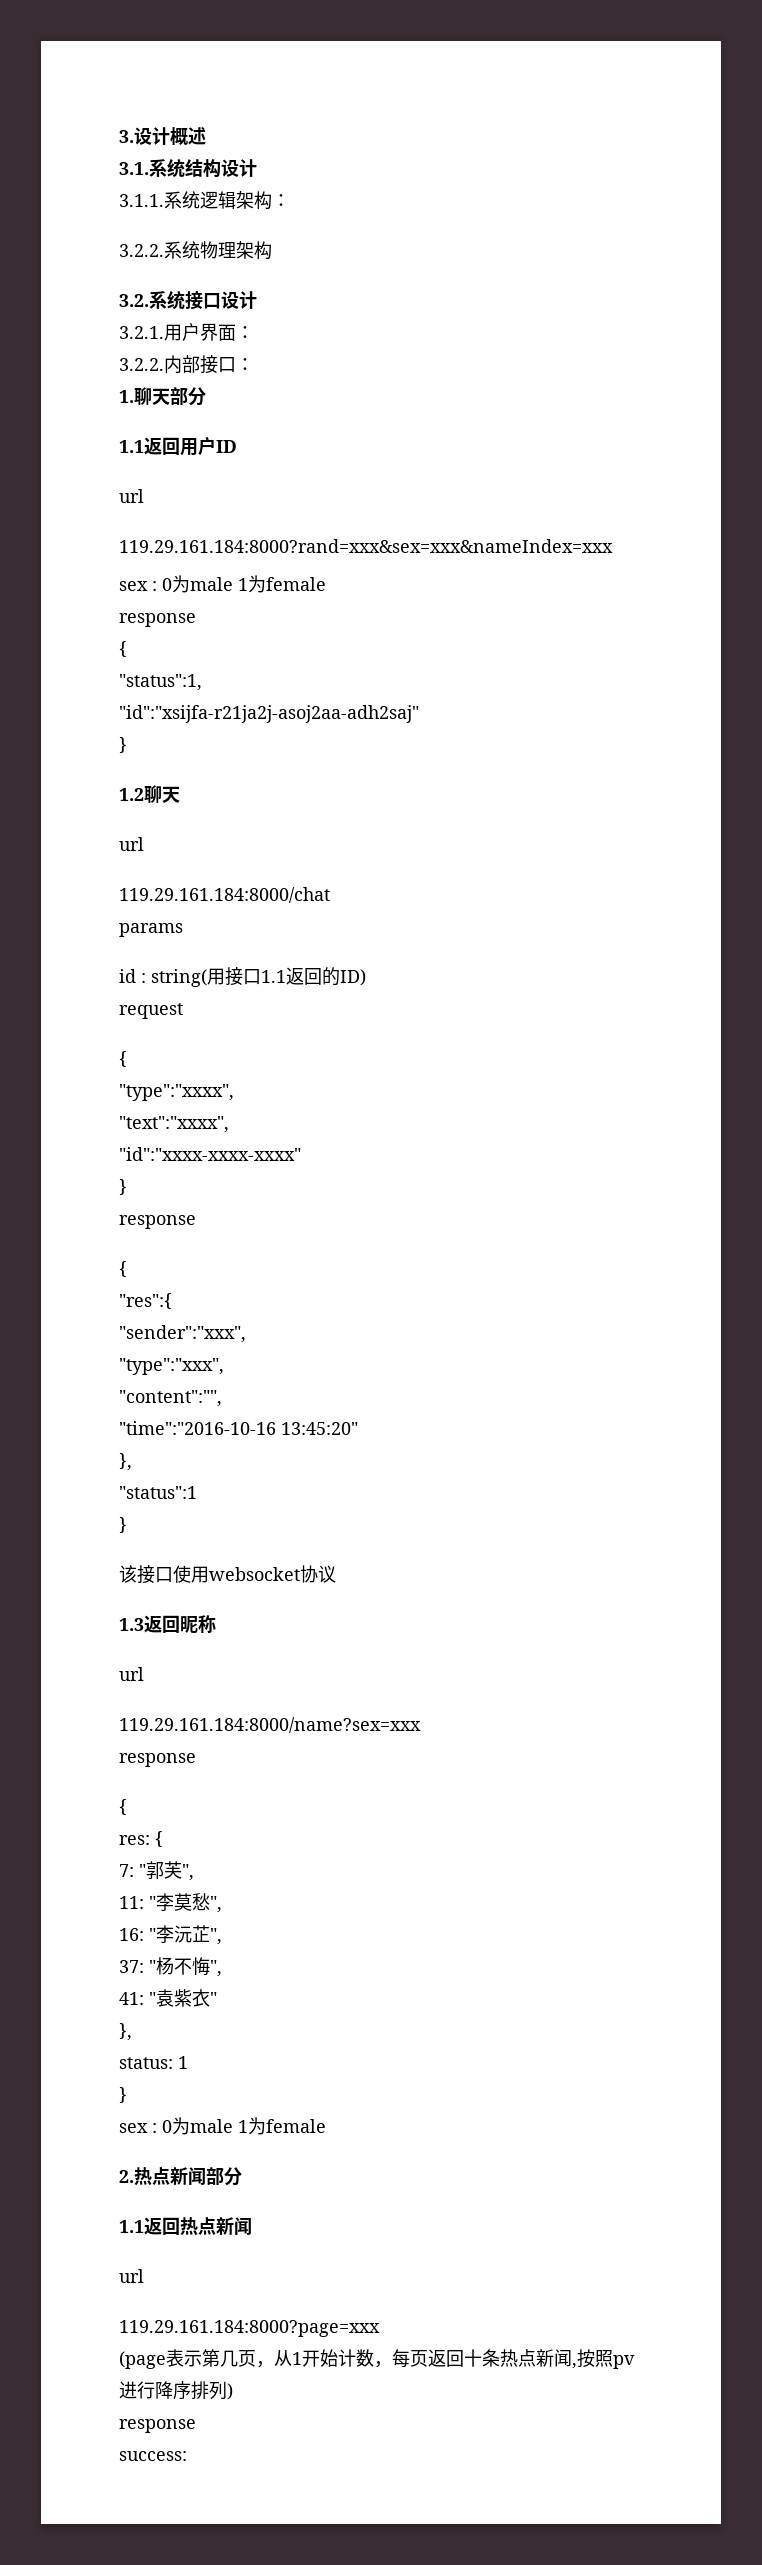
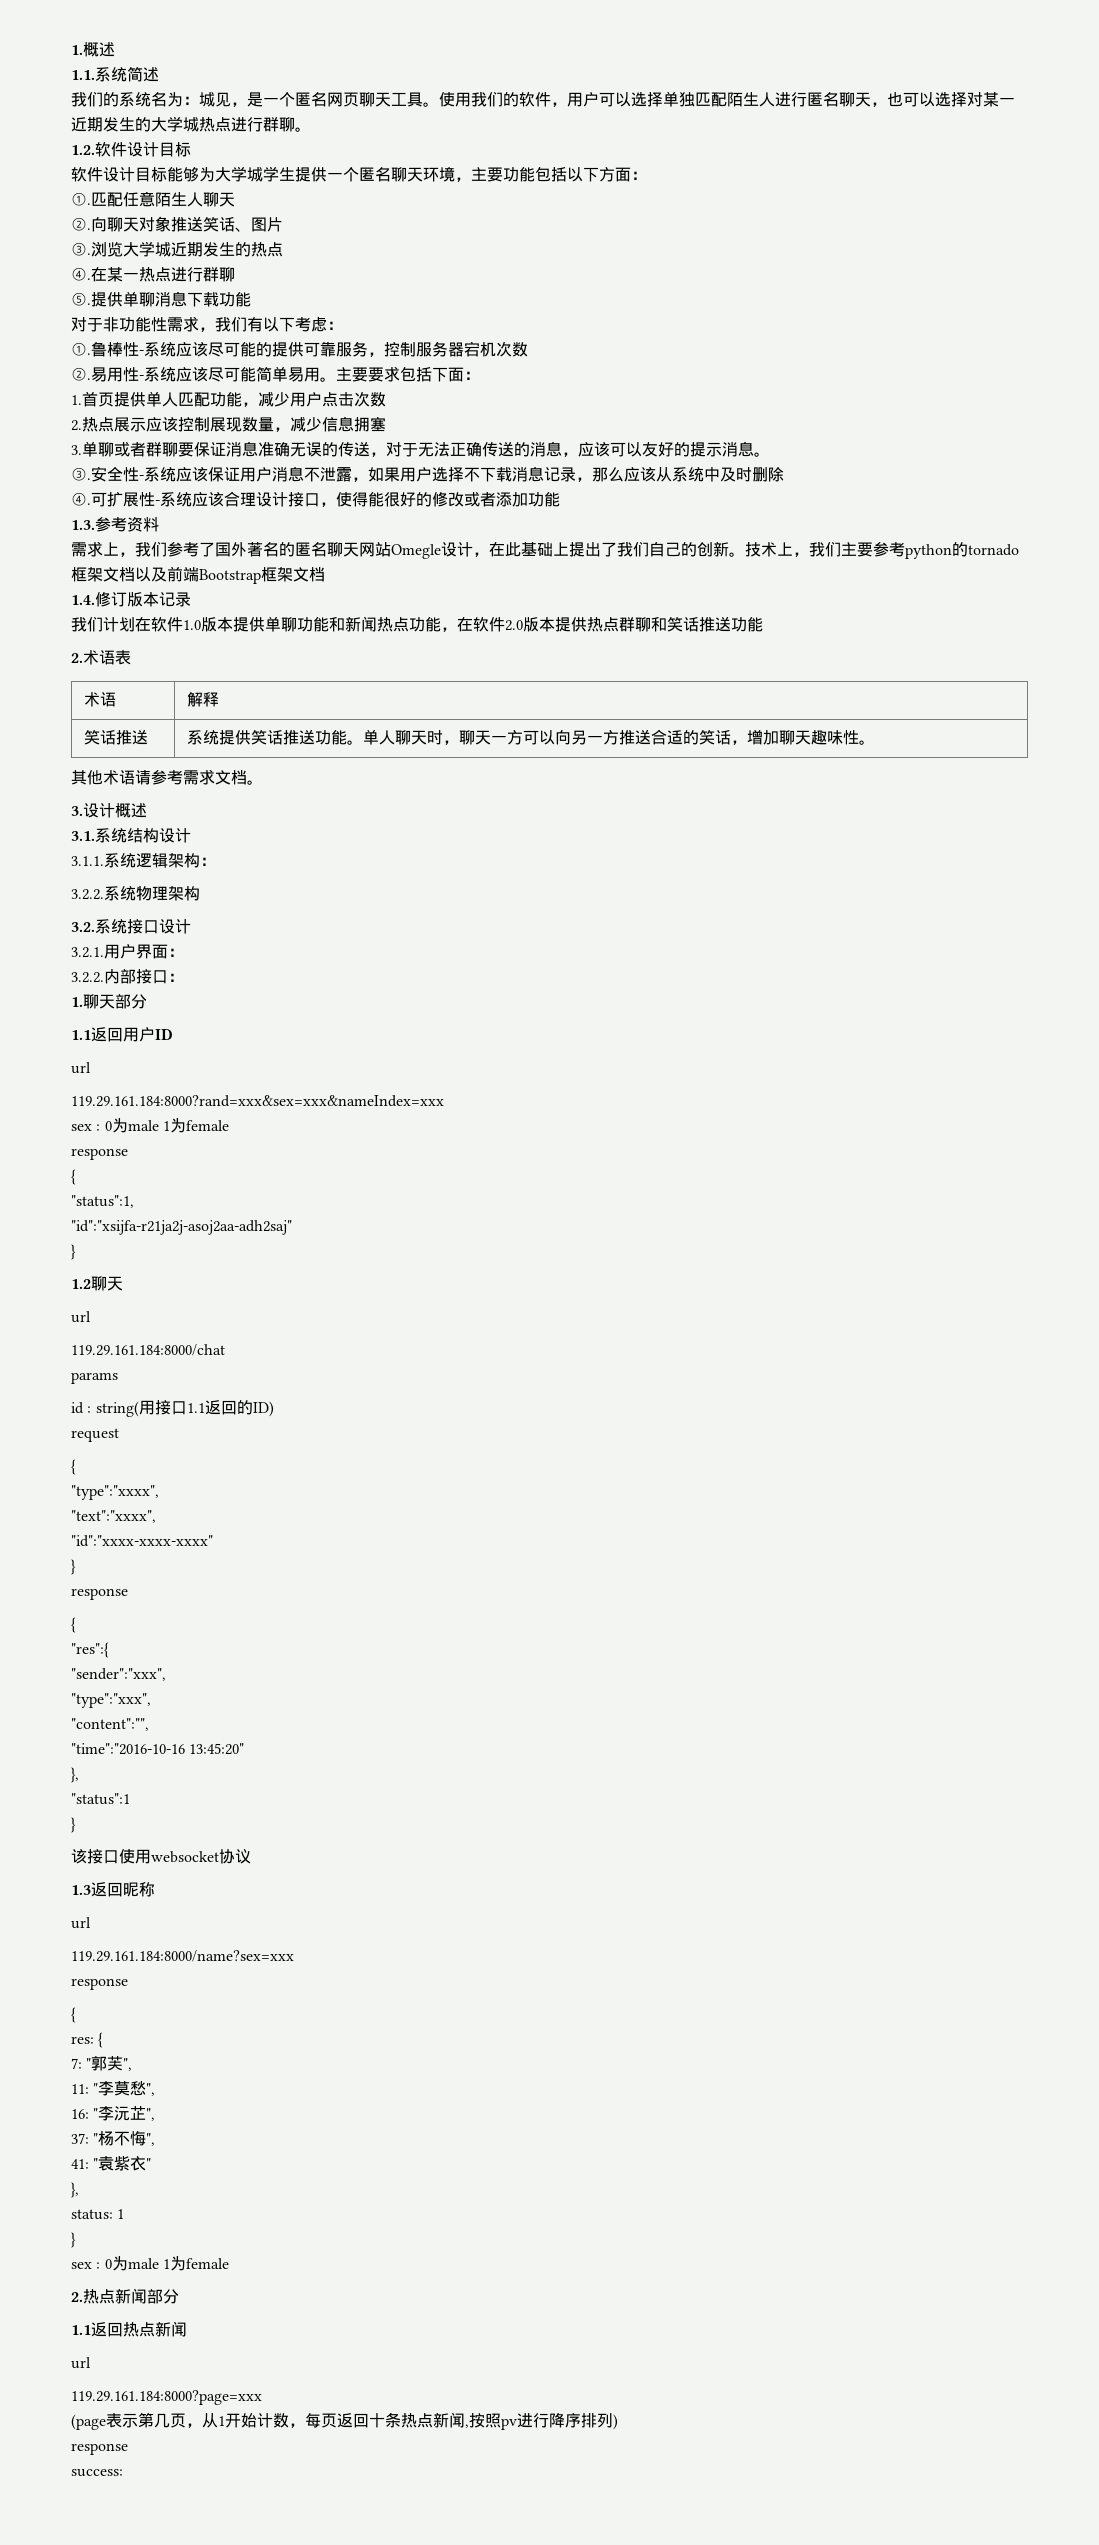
+ 1.概述
+ 1.1.系统简述
+ 我们的系统名为：城见，是一个匿名网页聊天工具。使用我们的软件，用户可以选择单独匹配陌生人进行匿名聊天，也可以选择对某一近期发生的大学城热点进行群聊。
+ 1.2.软件设计目标
+ 软件设计目标能够为大学城学生提供一个匿名聊天环境，主要功能包括以下方面：
+ ①.匹配任意陌生人聊天
+ ②.向聊天对象推送笑话、图片
+ ③.浏览大学城近期发生的热点
+ ④.在某一热点进行群聊
+ ⑤.提供单聊消息下载功能
+ 对于非功能性需求，我们有以下考虑：
+ ①.鲁棒性-系统应该尽可能的提供可靠服务，控制服务器宕机次数
+ ②.易用性-系统应该尽可能简单易用。主要要求包括下面：
+ 1.首页提供单人匹配功能，减少用户点击次数
+ 2.热点展示应该控制展现数量，减少信息拥塞
+ 3.单聊或者群聊要保证消息准确无误的传送，对于无法正确传送的消息，应该可以友好的提示消息。
+ ③.安全性-系统应该保证用户消息不泄露，如果用户选择不下载消息记录，那么应该从系统中及时删除
+ ④.可扩展性-系统应该合理设计接口，使得能很好的修改或者添加功能
+ 1.3.参考资料
+ 需求上，我们参考了国外著名的匿名聊天网站Omegle设计，在此基础上提出了我们自己的创新。技术上，我们主要参考python的tornado框架文档以及前端Bootstrap框架文档
+ 1.4.修订版本记录
+ 我们计划在软件1.0版本提供单聊功能和新闻热点功能，在软件2.0版本提供热点群聊和笑话推送功能
+ 2.术语表
+ 术语 | 解释
+ 笑话推送 | 系统提供笑话推送功能。单人聊天时，聊天一方可以向另一方推送合适的笑话，增加聊天趣味性。
+ 其他术语请参考需求文档。

